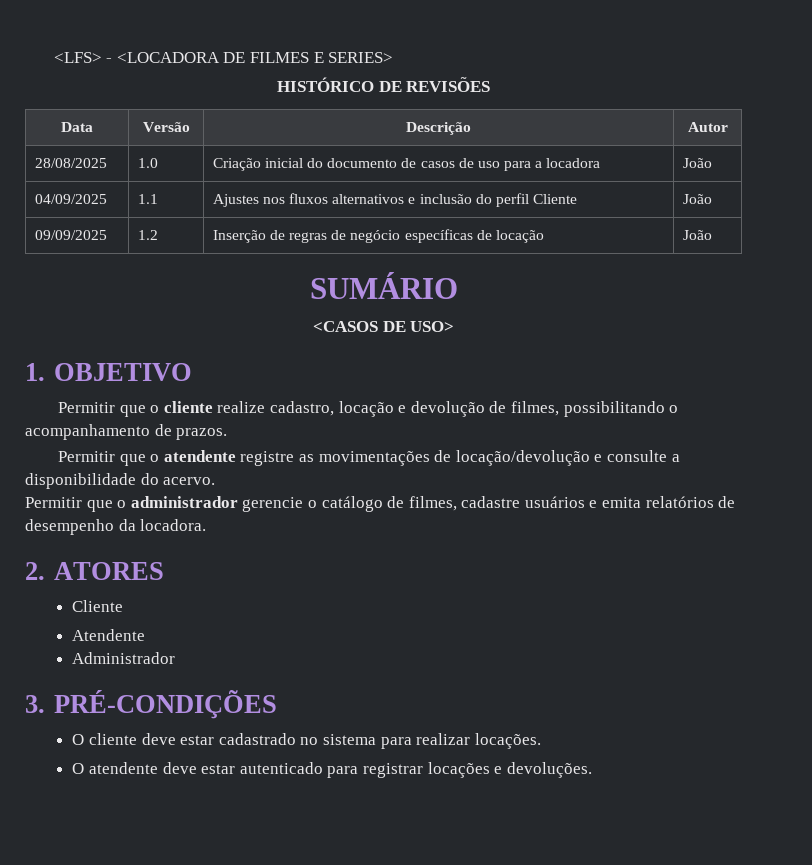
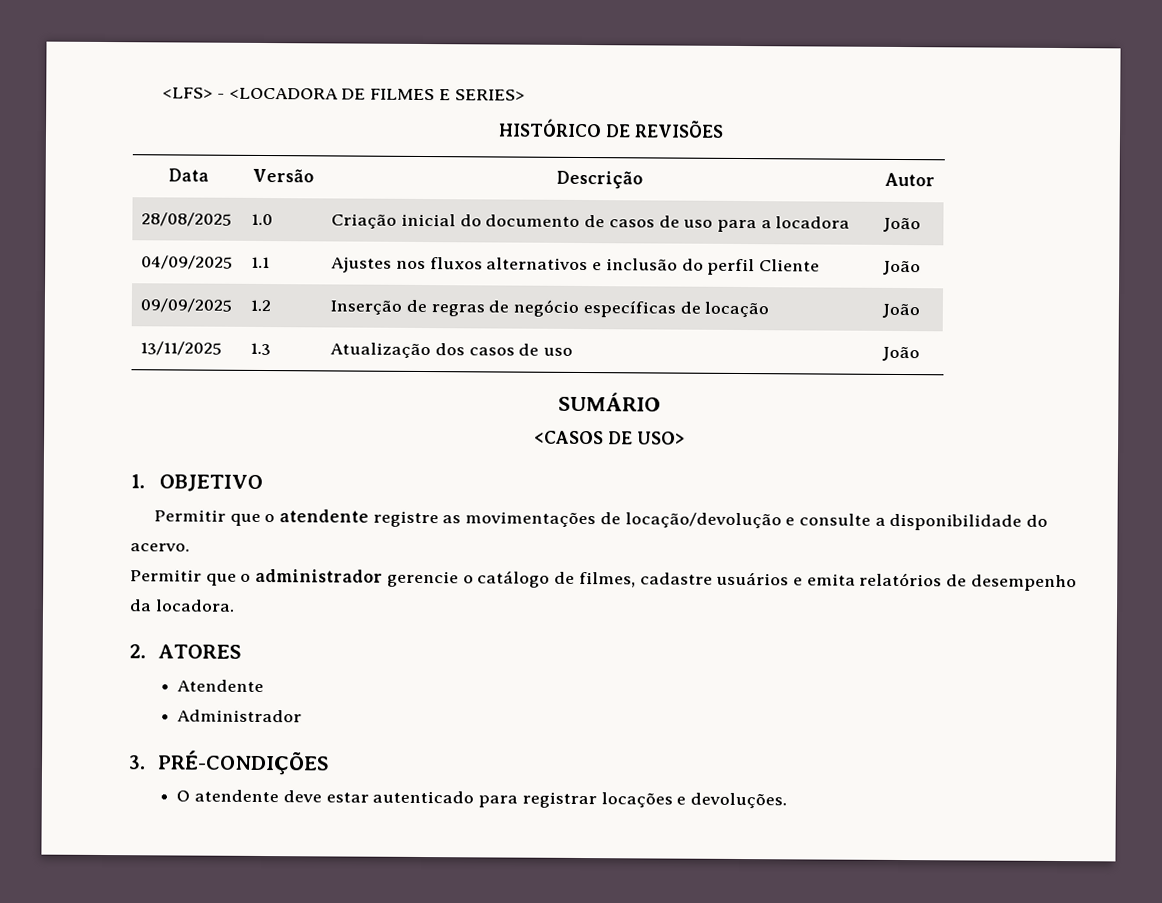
+ 13/11/2025 | 1.3 | Atualização dos casos de uso | João
- Permitir que o cliente realize cadastro, locação e devolução de filmes, possibilitando o acompanhamento de prazos.
  2. ATORES
- Cliente
- O cliente deve estar cadastrado no sistema para realizar locações.

